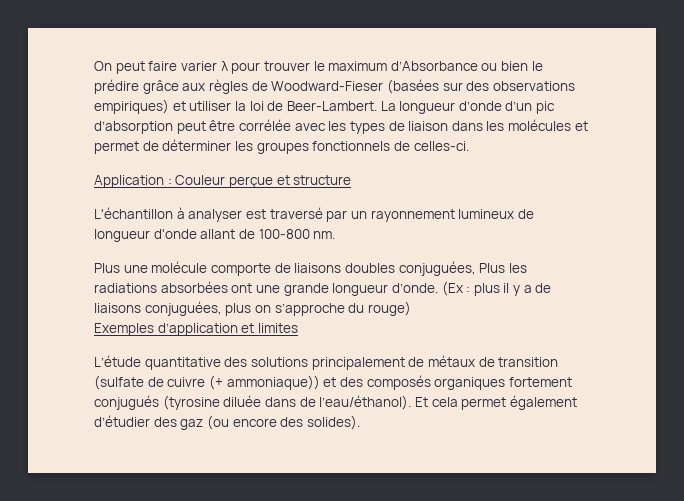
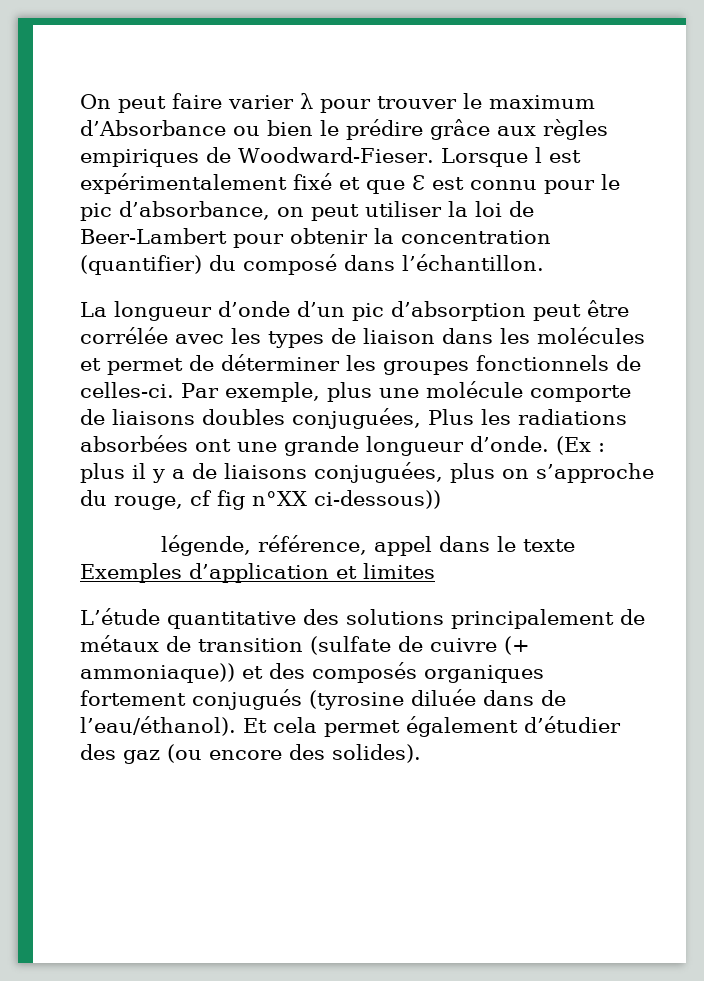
- On peut faire varier λ pour trouver le maximum d’Absorbance ou bien le prédire grâce aux règles de Woodward-Fieser (basées sur des observations empiriques) et utiliser la loi de Beer-Lambert. La longueur d’onde d’un pic d’absorption peut être corrélée avec les types de liaison dans les molécules et permet de déterminer les groupes fonctionnels de celles-ci.
- Application : Couleur perçue et structure
- L'échantillon à analyser est traversé par un rayonnement lumineux de longueur d'onde allant de 100-800 nm.
- Plus une molécule comporte de liaisons doubles conjuguées, Plus les radiations absorbées ont une grande longueur d’onde.
+ On peut faire varier λ pour trouver le maximum d’Absorbance ou bien le prédire grâce aux règles empiriques de Woodward-Fieser. Lorsque l est expérimentalement fixé et que Ɛ est connu pour le pic d’absorbance, on peut utiliser la loi de Beer-Lambert pour obtenir la concentration (quantifier) du composé dans l’échantillon.
+ La longueur d’onde d’un pic d’absorption peut être corrélée avec les types de liaison dans les molécules et permet de déterminer les groupes fonctionnels de celles-ci. Par exemple, plus une molécule comporte de liaisons doubles conjuguées, Plus les radiations absorbées ont une grande longueur d’onde.
- (Ex : plus il y a de liaisons conjuguées, plus on s’approche du rouge)
+ (Ex : plus il y a de liaisons conjuguées, plus on s’approche du rouge, cf fig n°XX ci-dessous))
+ légende, référence, appel dans le texte

